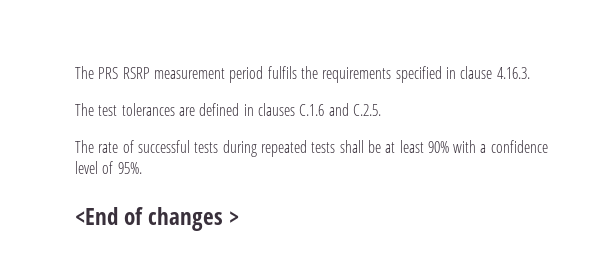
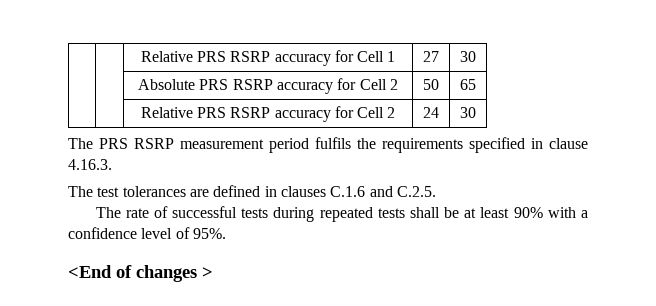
+ | | Relative PRS RSRP accuracy for Cell 1 | 27 | 30
+ | | Absolute PRS RSRP accuracy for Cell 2 | 50 | 65
+ | | Relative PRS RSRP accuracy for Cell 2 | 24 | 30

